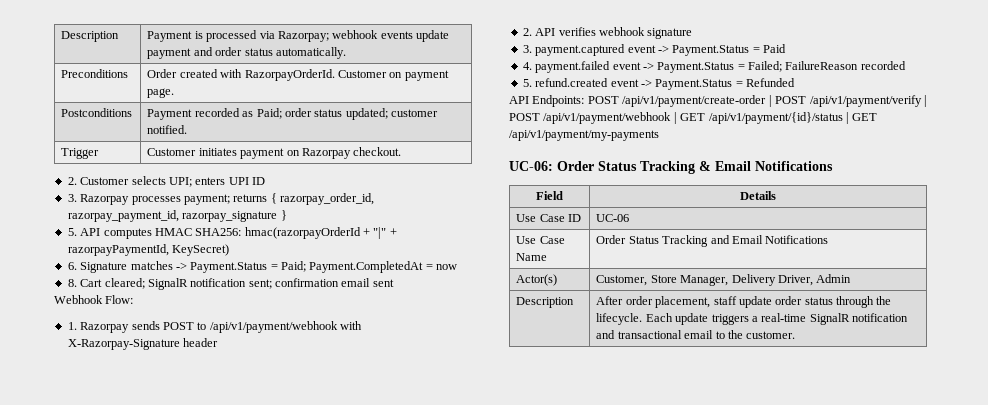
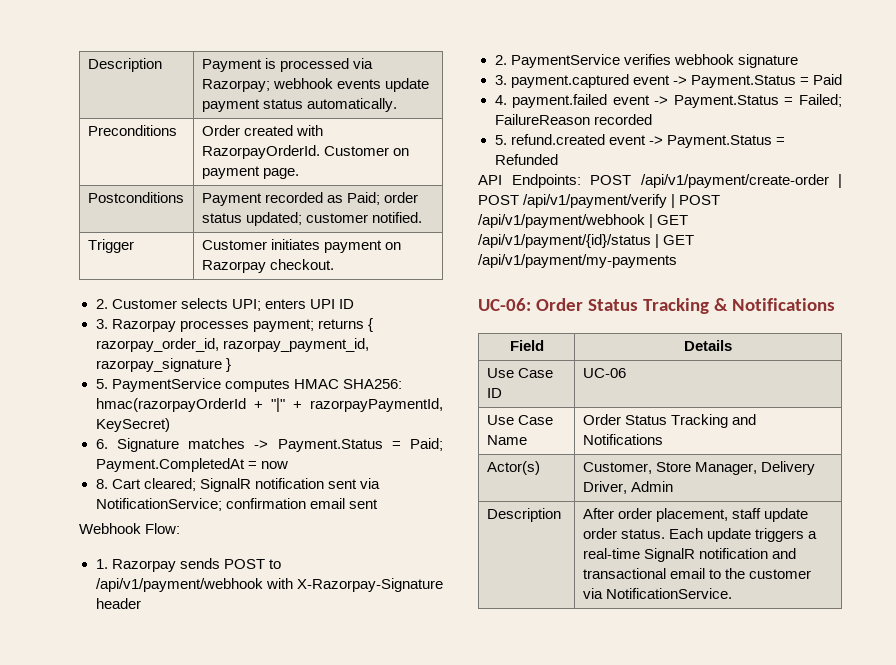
- Description | Payment is processed via Razorpay; webhook events update payment and order status automatically.
+ Description | Payment is processed via Razorpay; webhook events update payment status automatically.
- 5. API computes HMAC SHA256: hmac(razorpayOrderId + "|" + razorpayPaymentId, KeySecret)
+ 5. PaymentService computes HMAC SHA256: hmac(razorpayOrderId + "|" + razorpayPaymentId, KeySecret)
- 8. Cart cleared; SignalR notification sent; confirmation email sent
+ 8. Cart cleared; SignalR notification sent via NotificationService; confirmation email sent
- 2. API verifies webhook signature
+ 2. PaymentService verifies webhook signature
- UC-06: Order Status Tracking & Email Notifications
+ UC-06: Order Status Tracking & Notifications
- Use Case Name | Order Status Tracking and Email Notifications
+ Use Case Name | Order Status Tracking and Notifications
- Description | After order placement, staff update order status through the lifecycle. Each update triggers a real-time SignalR notification and transactional email to the customer.
+ Description | After order placement, staff update order status. Each update triggers a real-time SignalR notification and transactional email to the customer via NotificationService.

